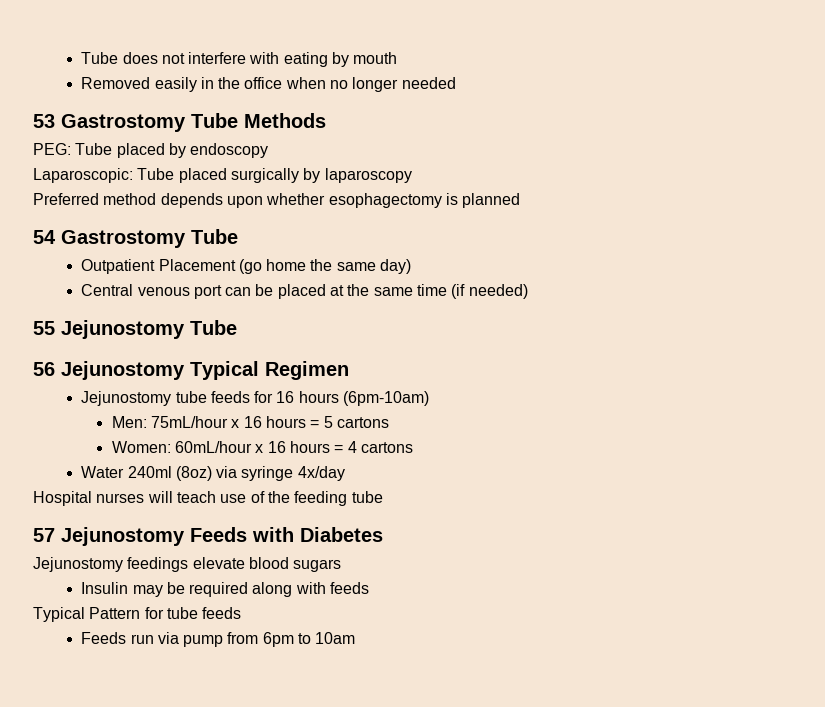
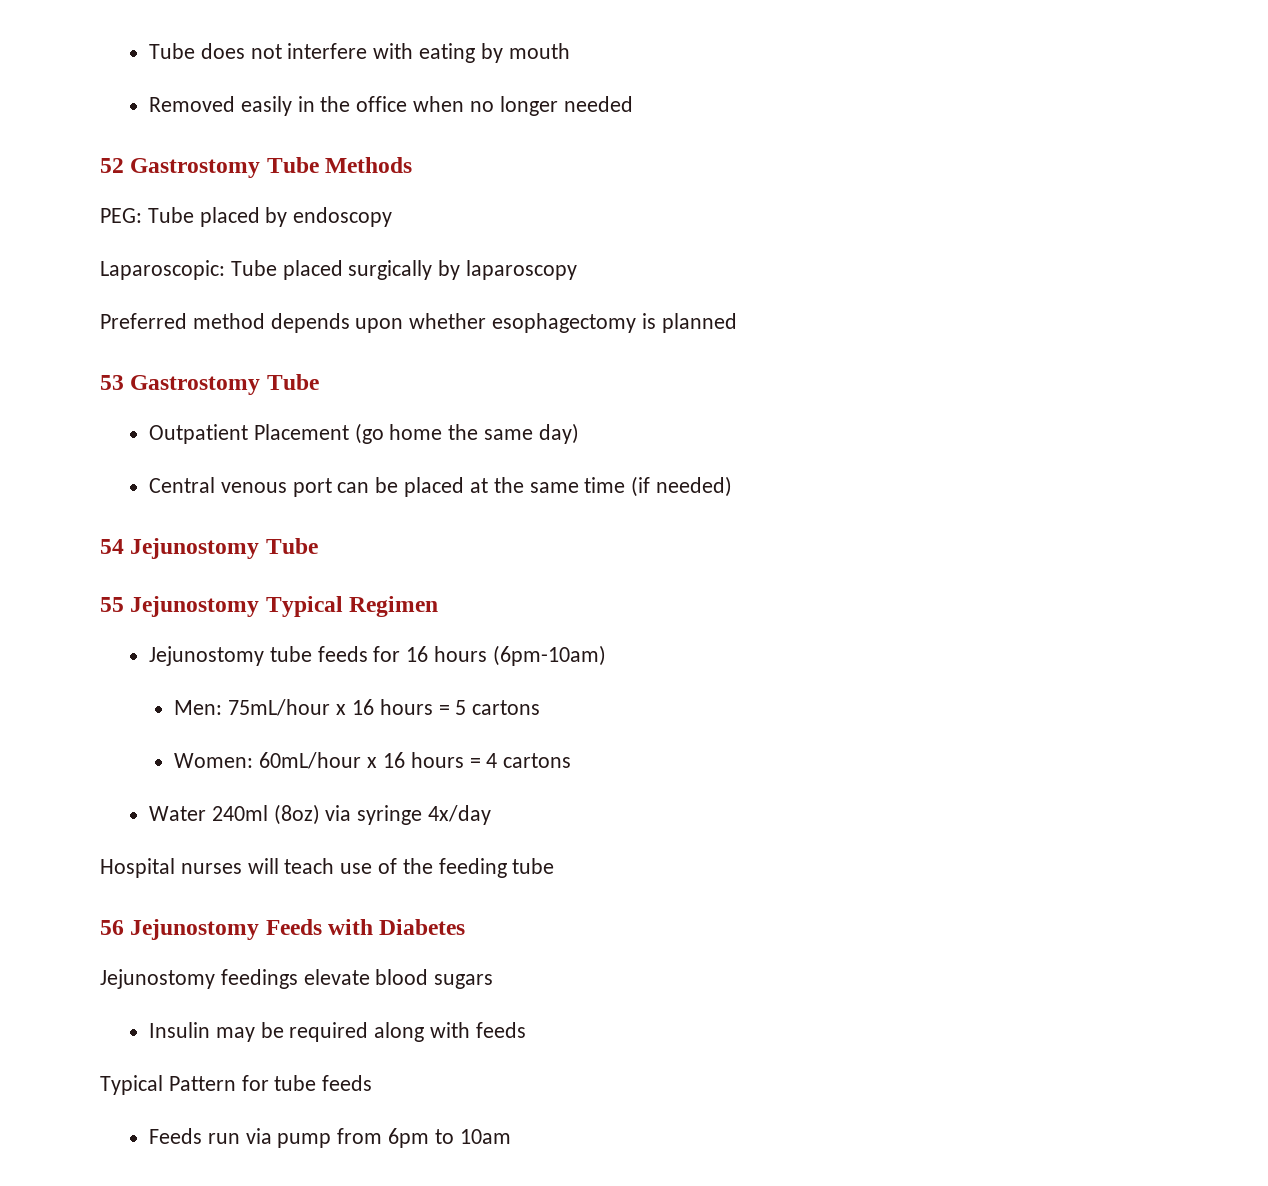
- 53 Gastrostomy Tube Methods
+ 52 Gastrostomy Tube Methods
- 54 Gastrostomy Tube
+ 53 Gastrostomy Tube
- 55 Jejunostomy Tube
+ 54 Jejunostomy Tube
- 56 Jejunostomy Typical Regimen
+ 55 Jejunostomy Typical Regimen
- 57 Jejunostomy Feeds with Diabetes
+ 56 Jejunostomy Feeds with Diabetes

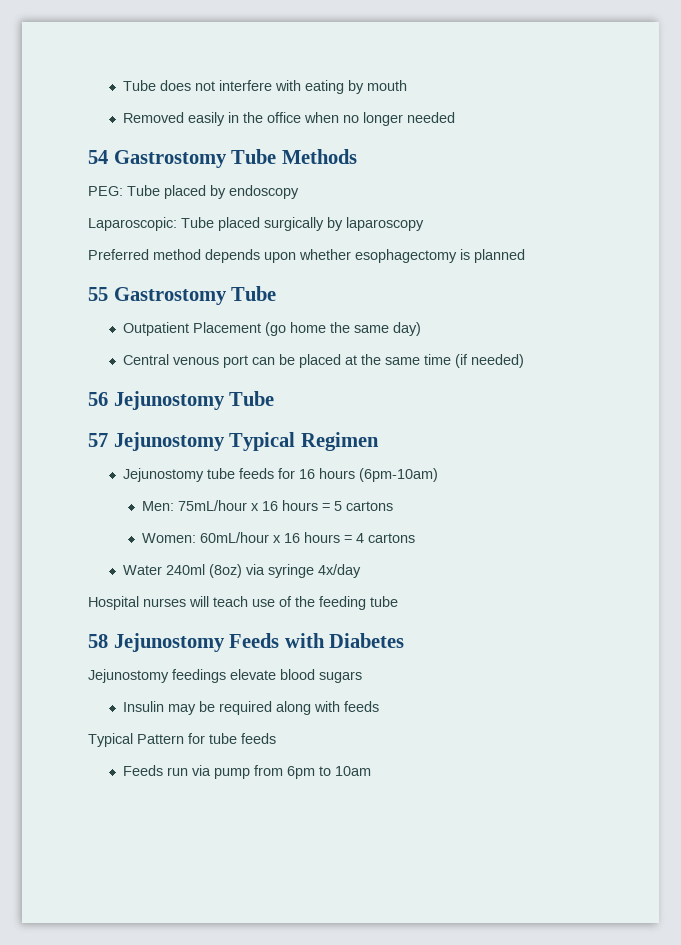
- 52 Gastrostomy Tube Methods
+ 54 Gastrostomy Tube Methods
- 53 Gastrostomy Tube
+ 55 Gastrostomy Tube
- 54 Jejunostomy Tube
+ 56 Jejunostomy Tube
- 55 Jejunostomy Typical Regimen
+ 57 Jejunostomy Typical Regimen
- 56 Jejunostomy Feeds with Diabetes
+ 58 Jejunostomy Feeds with Diabetes

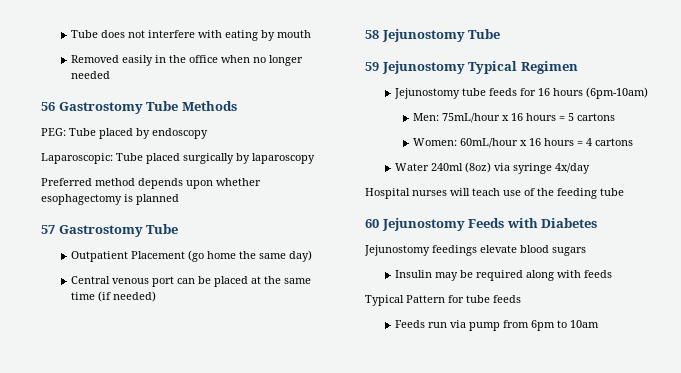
- 54 Gastrostomy Tube Methods
+ 56 Gastrostomy Tube Methods
- 55 Gastrostomy Tube
+ 57 Gastrostomy Tube
- 56 Jejunostomy Tube
+ 58 Jejunostomy Tube
- 57 Jejunostomy Typical Regimen
+ 59 Jejunostomy Typical Regimen
- 58 Jejunostomy Feeds with Diabetes
+ 60 Jejunostomy Feeds with Diabetes

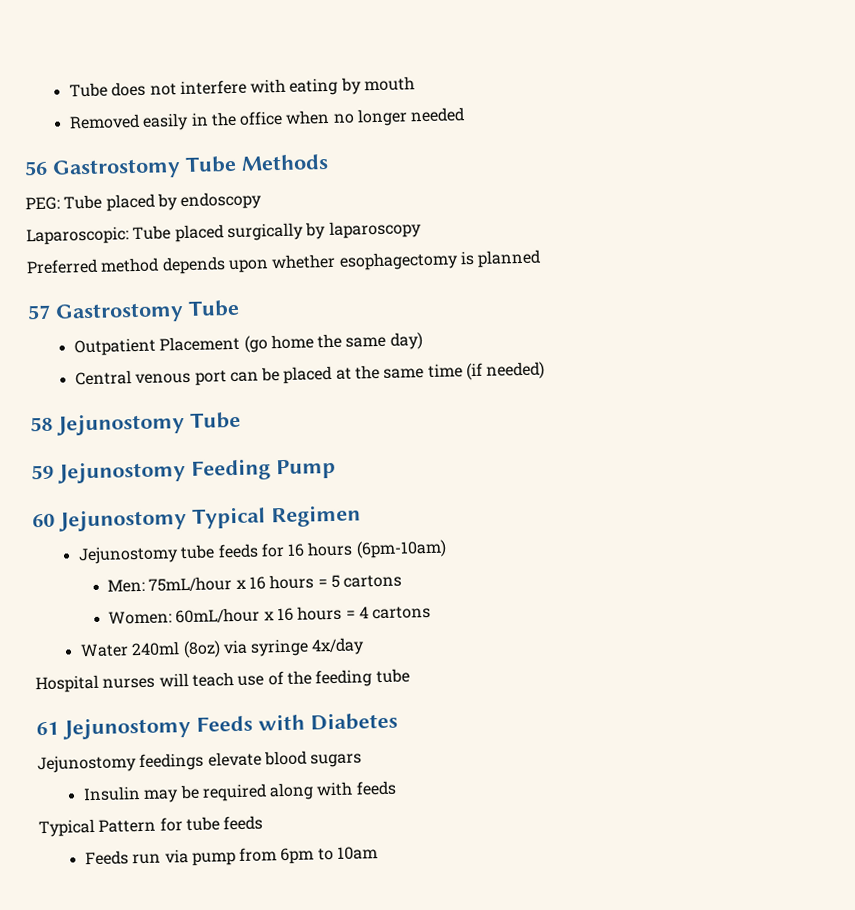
- 59 Jejunostomy Typical Regimen
+ 59 Jejunostomy Feeding Pump
+ 60 Jejunostomy Typical Regimen
- 60 Jejunostomy Feeds with Diabetes
+ 61 Jejunostomy Feeds with Diabetes

